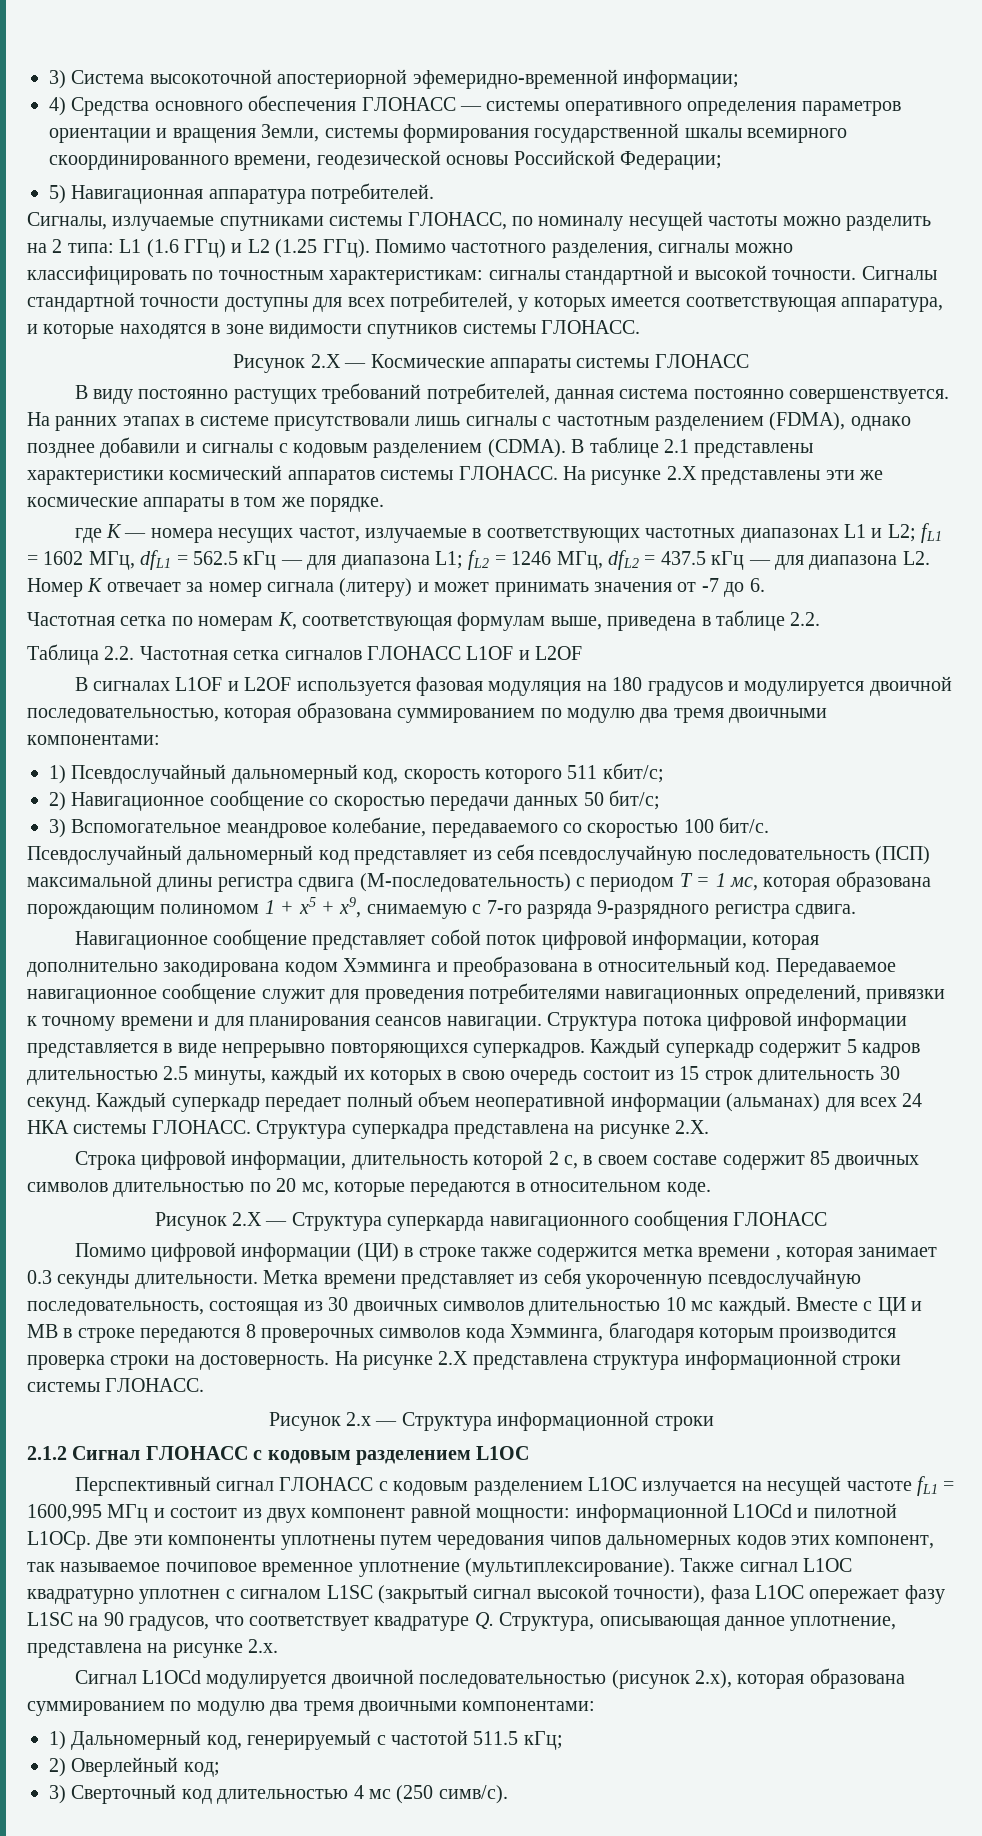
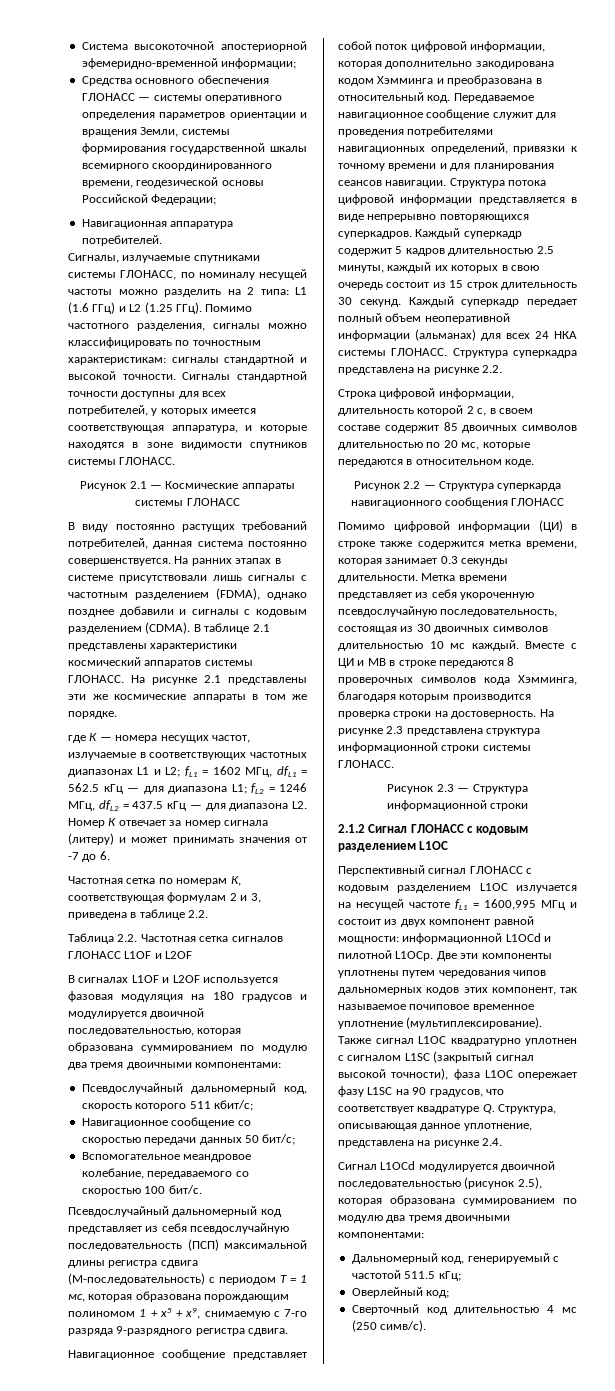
- 3) Система высокоточной апостериорной эфемеридно-временной информации;
+ Система высокоточной апостериорной эфемеридно-временной информации;
- 4) Средства основного обеспечения ГЛОНАСС — системы оперативного определения параметров ориентации и вращения Земли, системы формирования государственной шкалы всемирного скоординированного времени, геодезической основы Российской Федерации;
+ Средства основного обеспечения ГЛОНАСС — системы оперативного определения параметров ориентации и вращения Земли, системы формирования государственной шкалы всемирного скоординированного времени, геодезической основы Российской Федерации;
- 5) Навигационная аппаратура потребителей.
+ Навигационная аппаратура потребителей.
- Рисунок 2.Х — Космические аппараты системы ГЛОНАСС
+ Рисунок 2.1 — Космические аппараты системы ГЛОНАСС
- На рисунке 2.Х представлены эти же космические аппараты в том же порядке.
+ На рисунке 2.1 представлены эти же космические аппараты в том же порядке.
- Частотная сетка по номерам К, соответствующая формулам выше, приведена в таблице 2.2.
+ Частотная сетка по номерам К, соответствующая формулам 2 и 3, приведена в таблице 2.2.
- 1) Псевдослучайный дальномерный код, скорость которого 511 кбит/с;
+ Псевдослучайный дальномерный код, скорость которого 511 кбит/с;
- 2) Навигационное сообщение со скоростью передачи данных 50 бит/с;
+ Навигационное сообщение со скоростью передачи данных 50 бит/с;
- 3) Вспомогательное меандровое колебание, передаваемого со скоростью 100 бит/с.
+ Вспомогательное меандровое колебание, передаваемого со скоростью 100 бит/с.
- Структура суперкадра представлена на рисунке 2.Х.
+ Структура суперкадра представлена на рисунке 2.2.
- Рисунок 2.Х — Структура суперкарда навигационного сообщения ГЛОНАСС
+ Рисунок 2.2 — Структура суперкарда навигационного сообщения ГЛОНАСС
- Помимо цифровой информации (ЦИ) в строке также содержится метка времени , которая занимает 0.3 секунды длительности.
+ Помимо цифровой информации (ЦИ) в строке также содержится метка времени, которая занимает 0.3 секунды длительности.
- На рисунке 2.Х представлена структура информационной строки системы ГЛОНАСС.
+ На рисунке 2.3 представлена структура информационной строки системы ГЛОНАСС.
- Рисунок 2.х — Структура информационной строки
+ Рисунок 2.3 — Структура информационной строки
- Также сигнал L1OC квадратурно уплотнен с сигналом L1SC (закрытый сигнал высокой точности), фаза L1OC опережает фазу L1SC на 90 градусов, что соответствует квадратуре Q. Структура, описывающая данное уплотнение, представлена на рисунке 2.х.
+ Также сигнал L1OC квадратурно уплотнен с сигналом L1SC (закрытый сигнал высокой точности), фаза L1OC опережает фазу L1SC на 90 градусов, что соответствует квадратуре Q. Структура, описывающая данное уплотнение, представлена на рисунке 2.4.
- Сигнал L1OCd модулируется двоичной последовательностью (рисунок 2.х), которая образована суммированием по модулю два тремя двоичными компонентами:
- 1) Дальномерный код, генерируемый с частотой 511.5 кГц;
+ Сигнал L1OCd модулируется двоичной последовательностью (рисунок 2.5), которая образована суммированием по модулю два тремя двоичными компонентами:
+ Дальномерный код, генерируемый с частотой 511.5 кГц;
- 2) Оверлейный код;
+ Оверлейный код;
- 3) Сверточный код длительностью 4 мс (250 симв/с).
+ Сверточный код длительностью 4 мс (250 симв/с).

